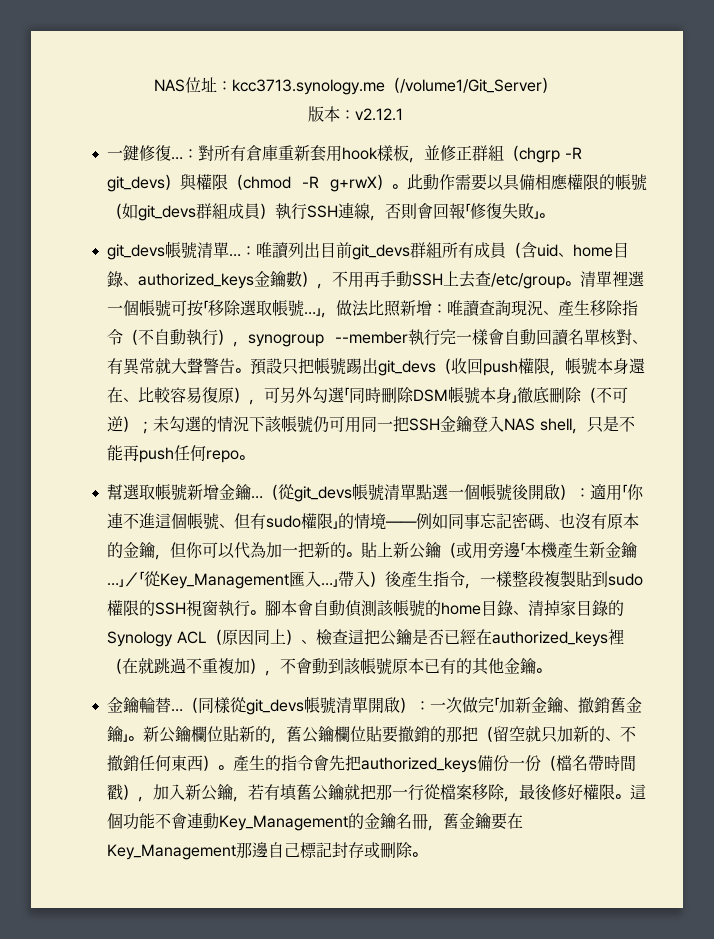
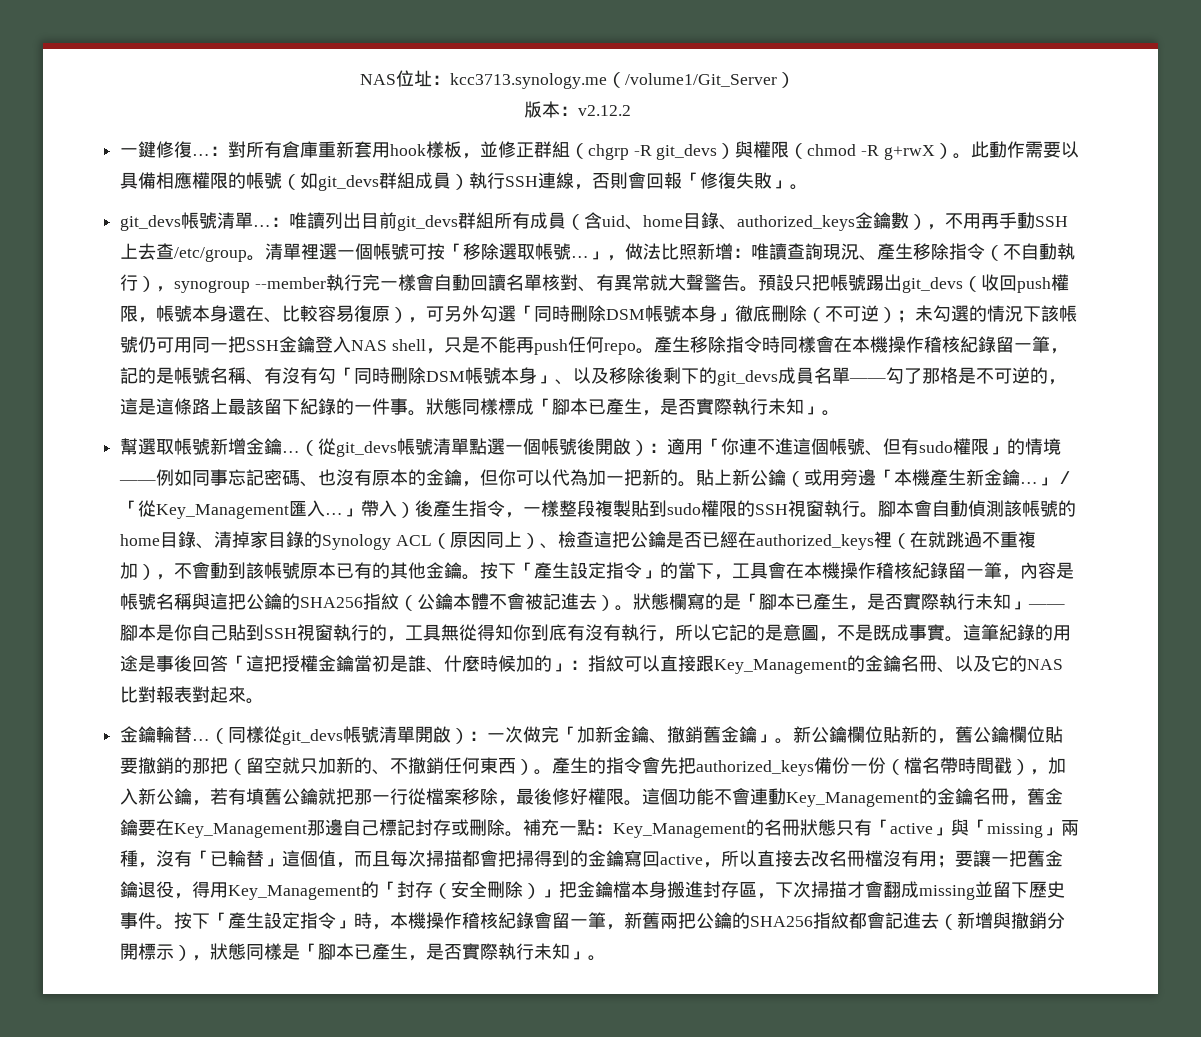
- 版本：v2.12.1
+ 版本：v2.12.2
+ 產生移除指令時同樣會在本機操作稽核紀錄留一筆，記的是帳號名稱、有沒有勾「同時刪除DSM帳號本身」、以及移除後剩下的git_devs成員名單——勾了那格是不可逆的，這是這條路上最該留下紀錄的一件事。狀態同樣標成「腳本已產生，是否實際執行未知」。
+ 按下「產生設定指令」的當下，工具會在本機操作稽核紀錄留一筆，內容是帳號名稱與這把公鑰的SHA256指紋（公鑰本體不會被記進去）。狀態欄寫的是「腳本已產生，是否實際執行未知」——腳本是你自己貼到SSH視窗執行的，工具無從得知你到底有沒有執行，所以它記的是意圖，不是既成事實。這筆紀錄的用途是事後回答「這把授權金鑰當初是誰、什麼時候加的」：指紋可以直接跟Key_Management的金鑰名冊、以及它的NAS比對報表對起來。
+ 補充一點：Key_Management的名冊狀態只有「active」與「missing」兩種，沒有「已輪替」這個值，而且每次掃描都會把掃得到的金鑰寫回active，所以直接去改名冊檔沒有用；要讓一把舊金鑰退役，得用Key_Management的「封存（安全刪除）」把金鑰檔本身搬進封存區，下次掃描才會翻成missing並留下歷史事件。按下「產生設定指令」時，本機操作稽核紀錄會留一筆，新舊兩把公鑰的SHA256指紋都會記進去（新增與撤銷分開標示），狀態同樣是「腳本已產生，是否實際執行未知」。

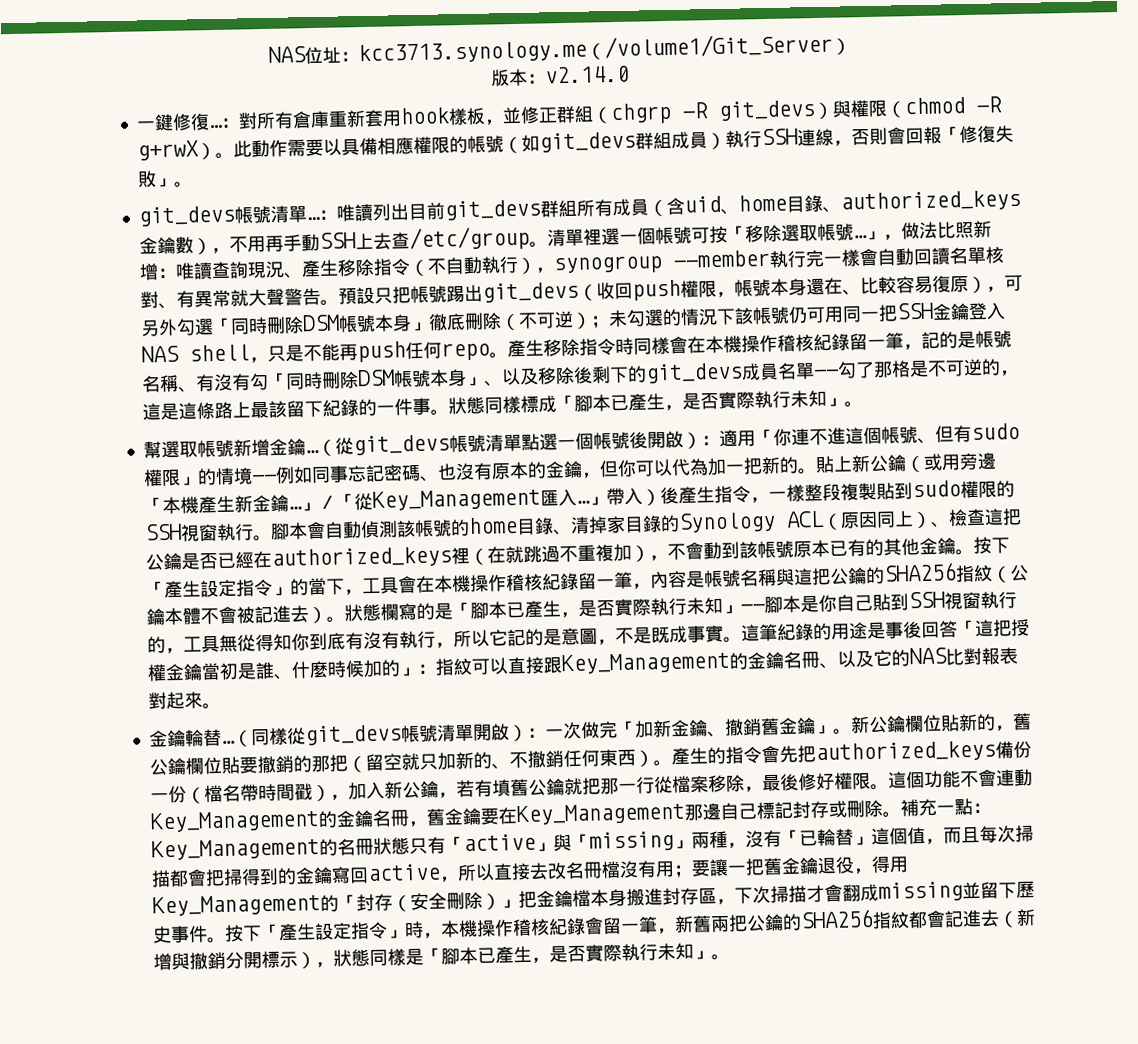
- 版本：v2.12.2
+ 版本：v2.14.0

